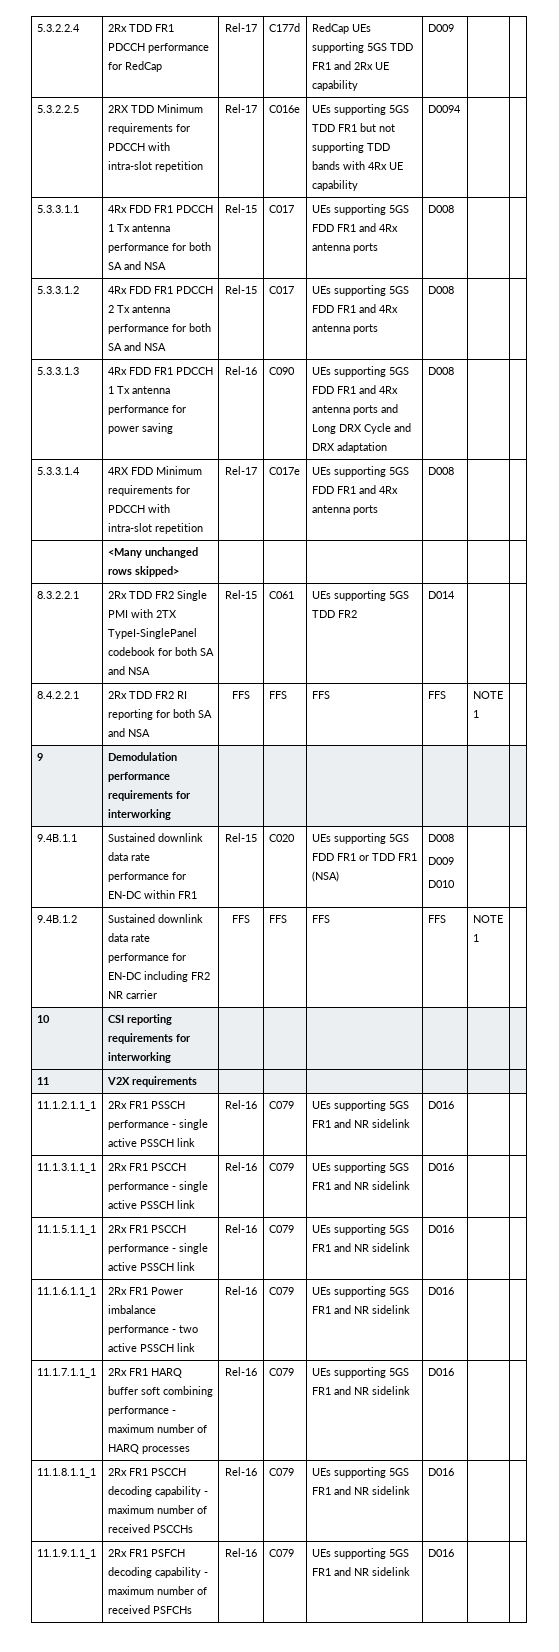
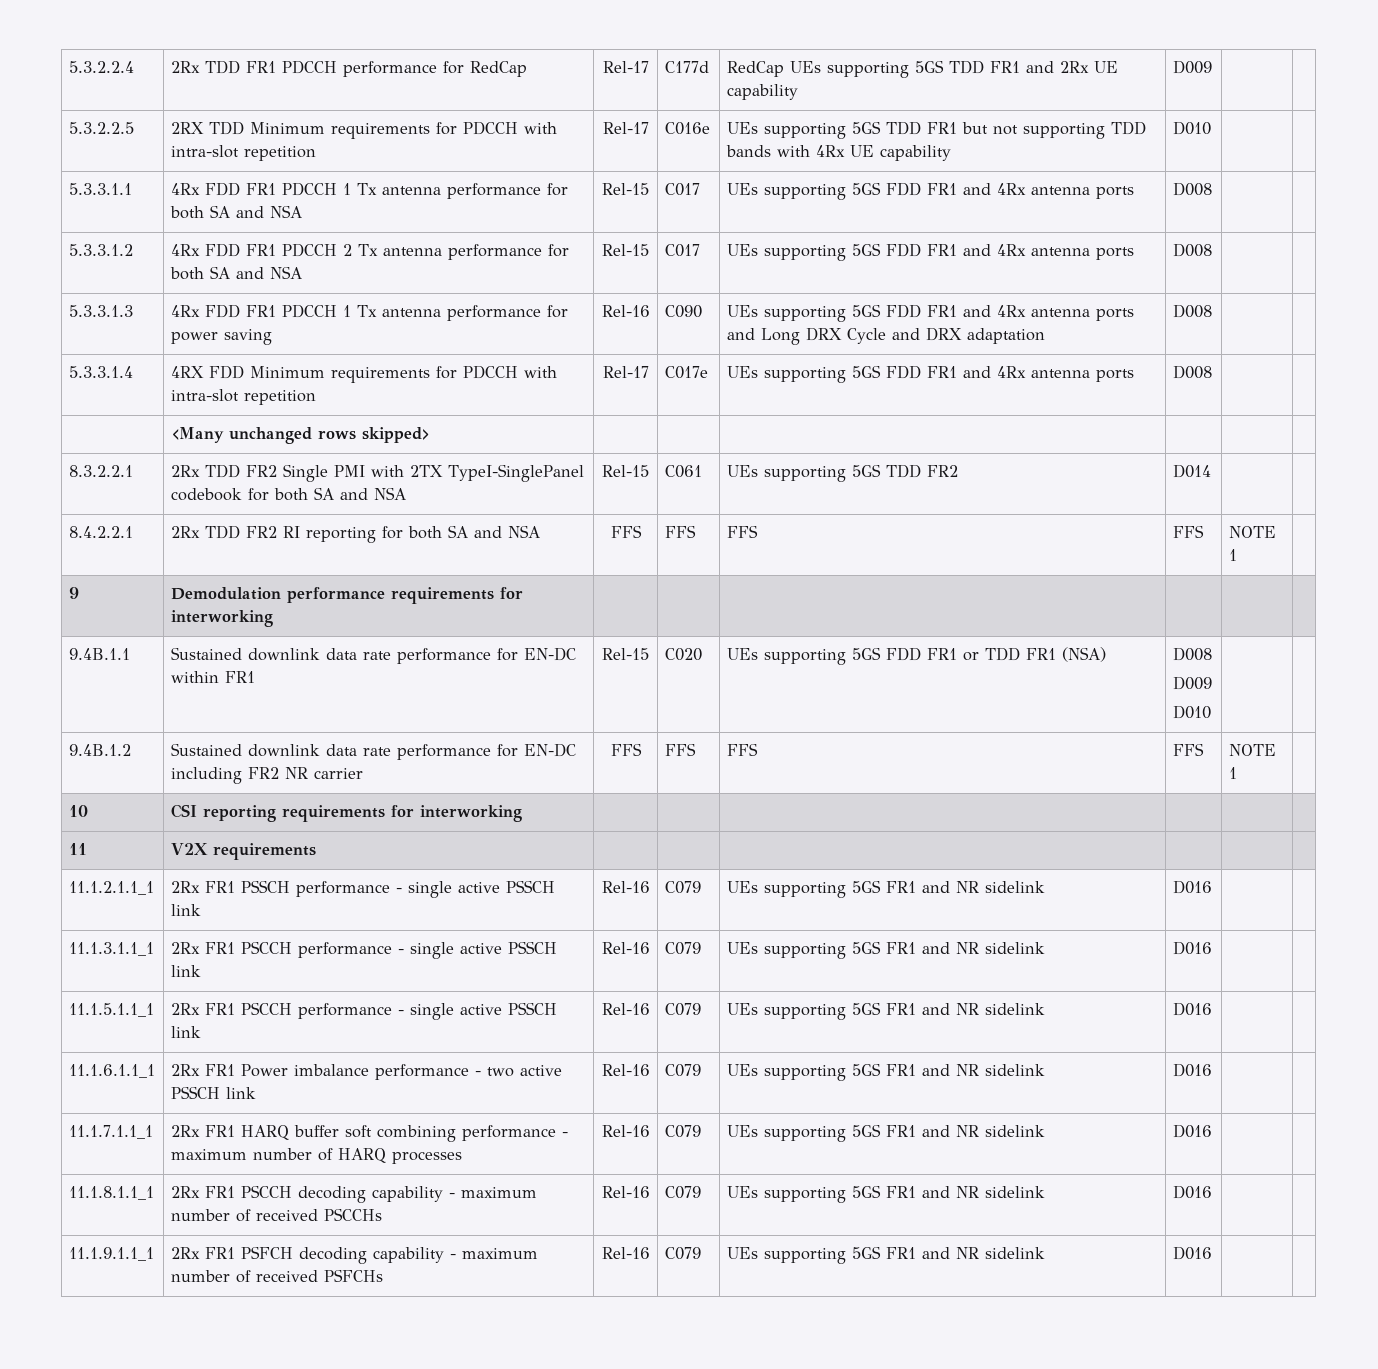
- 5.3.2.2.5 | 2RX TDD Minimum requirements for PDCCH with intra-slot repetition | Rel-17 | C016e | UEs supporting 5GS TDD FR1 but not supporting TDD bands with 4Rx UE capability | D0094 | |
+ 5.3.2.2.5 | 2RX TDD Minimum requirements for PDCCH with intra-slot repetition | Rel-17 | C016e | UEs supporting 5GS TDD FR1 but not supporting TDD bands with 4Rx UE capability | D010 | |

